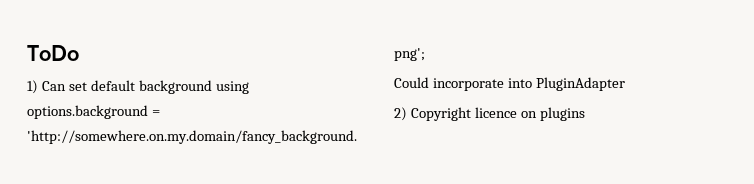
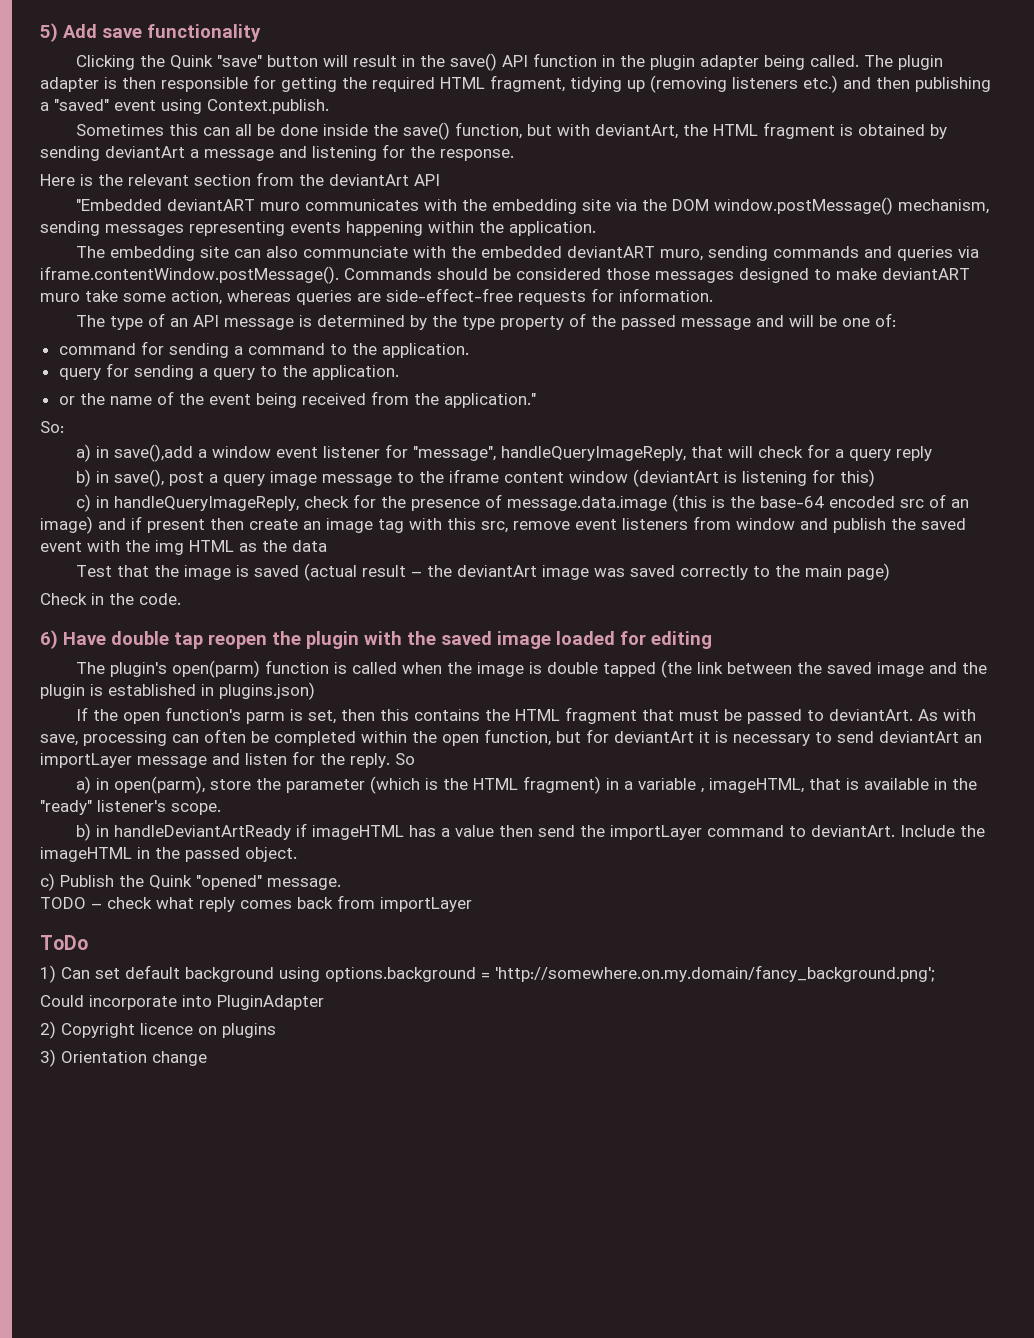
+ 5) Add save functionality
+ Clicking the Quink "save" button will result in the save() API function in the plugin adapter being called. The plugin adapter is then responsible for getting the required HTML fragment, tidying up (removing listeners etc.) and then publishing a "saved" event using Context.publish.
+ Sometimes this can all be done inside the save() function, but with deviantArt, the HTML fragment is obtained by sending deviantArt a message and listening for the response.
+ Here is the relevant section from the deviantArt API
+ "Embedded deviantART muro communicates with the embedding site via the DOM window.postMessage() mechanism, sending messages representing events happening within the application.
+ The embedding site can also communciate with the embedded deviantART muro, sending commands and queries via iframe.contentWindow.postMessage(). Commands should be considered those messages designed to make deviantART muro take some action, whereas queries are side-effect-free requests for information.
+ The type of an API message is determined by the type property of the passed message and will be one of:
+ command for sending a command to the application.
+ query for sending a query to the application.
+ or the name of the event being received from the application."
+ So:
+ a) in save(),add a window event listener for "message", handleQueryImageReply, that will check for a query reply
+ b) in save(), post a query image message to the iframe content window (deviantArt is listening for this)
+ c) in handleQueryImageReply, check for the presence of message.data.image (this is the base-64 encoded src of an image) and if present then create an image tag with this src, remove event listeners from window and publish the saved event with the img HTML as the data
+ Test that the image is saved (actual result – the deviantArt image was saved correctly to the main page)
+ Check in the code.
+ 6) Have double tap reopen the plugin with the saved image loaded for editing
+ The plugin's open(parm) function is called when the image is double tapped (the link between the saved image and the plugin is established in plugins.json)
+ If the open function's parm is set, then this contains the HTML fragment that must be passed to deviantArt. As with save, processing can often be completed within the open function, but for deviantArt it is necessary to send deviantArt an importLayer message and listen for the reply. So
+ a) in open(parm), store the parameter (which is the HTML fragment) in a variable , imageHTML, that is available in the "ready" listener's scope.
+ b) in handleDeviantArtReady if imageHTML has a value then send the importLayer command to deviantArt. Include the imageHTML in the passed object.
+ c) Publish the Quink "opened" message.
+ TODO – check what reply comes back from importLayer
+ 3) Orientation change

